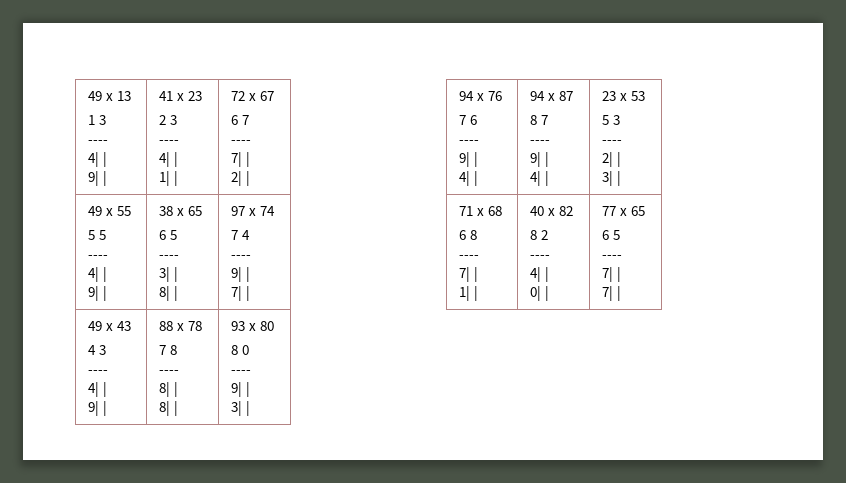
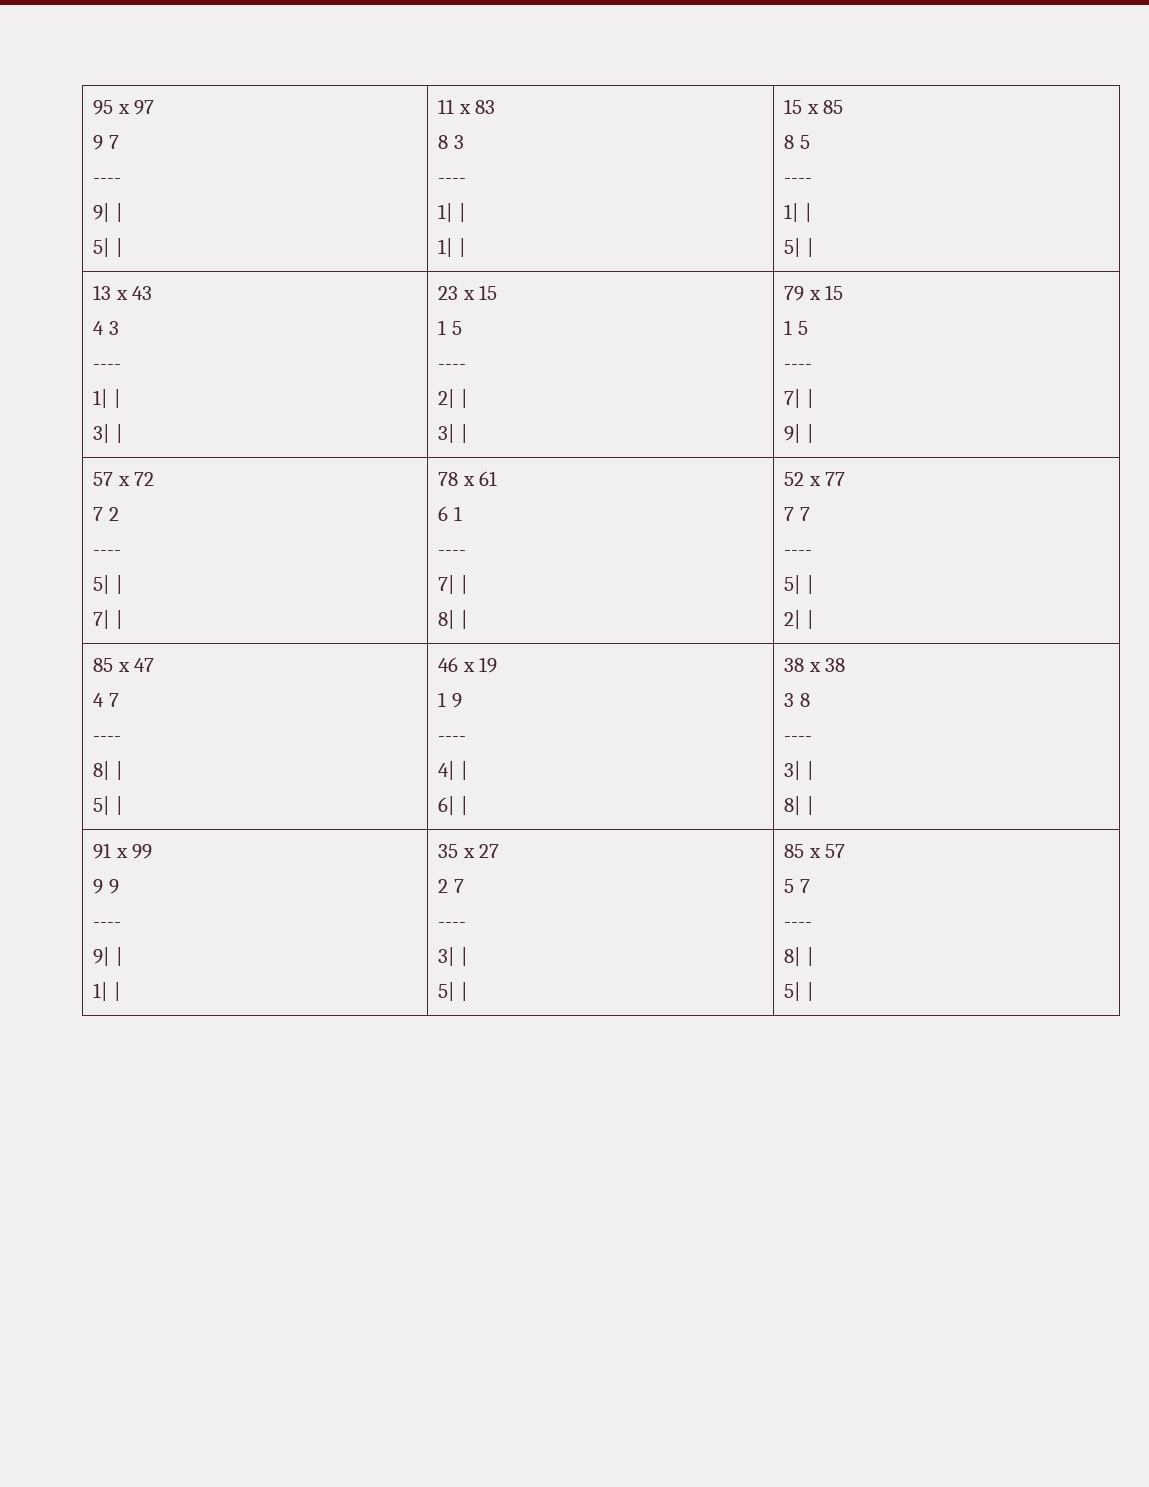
- 49 x 13
- 1 3
+ 95 x 97
+ 9 7
+ ----
+ 9| |
+ 5| | | 11 x 83
+ 8 3
+ ----
+ 1| |
+ 1| | | 15 x 85
+ 8 5
+ ----
+ 1| |
+ 5| |
+ 13 x 43
+ 4 3
+ ----
+ 1| |
+ 3| | | 23 x 15
+ 1 5
+ ----
+ 2| |
+ 3| | | 79 x 15
+ 1 5
+ ----
+ 7| |
+ 9| |
+ 57 x 72
+ 7 2
+ ----
+ 5| |
+ 7| | | 78 x 61
+ 6 1
+ ----
+ 7| |
+ 8| | | 52 x 77
+ 7 7
+ ----
+ 5| |
+ 2| |
+ 85 x 47
+ 4 7
+ ----
+ 8| |
+ 5| | | 46 x 19
+ 1 9
  ----
  4| |
- 9| | | 41 x 23
- 2 3
- ----
- 4| |
- 1| | | 72 x 67
- 6 7
- ----
- 7| |
- 2| |
- 49 x 55
- 5 5
- ----
- 4| |
- 9| | | 38 x 65
- 6 5
+ 6| | | 38 x 38
+ 3 8
  ----
  3| |
- 8| | | 97 x 74
- 7 4
+ 8| |
+ 91 x 99
+ 9 9
  ----
  9| |
- 7| |
- 49 x 43
- 4 3
+ 1| | | 35 x 27
+ 2 7
  ----
- 4| |
- 9| | | 88 x 78
- 7 8
+ 3| |
+ 5| | | 85 x 57
+ 5 7
  ----
  8| |
- 8| | | 93 x 80
- 8 0
- ----
- 9| |
- 3| |
- 94 x 76
- 7 6
- ----
- 9| |
- 4| | | 94 x 87
- 8 7
- ----
- 9| |
- 4| | | 23 x 53
- 5 3
- ----
- 2| |
- 3| |
- 71 x 68
- 6 8
- ----
- 7| |
- 1| | | 40 x 82
- 8 2
- ----
- 4| |
- 0| | | 77 x 65
- 6 5
- ----
- 7| |
- 7| |
+ 5| |

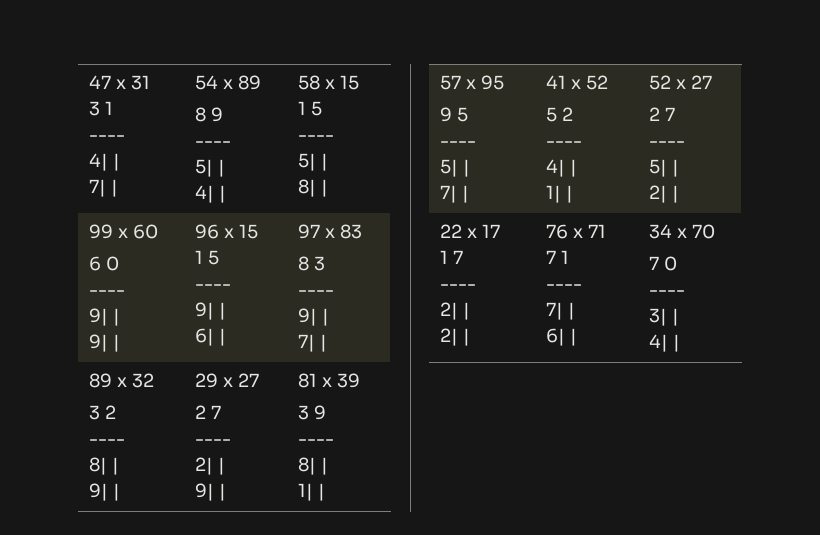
- 95 x 97
- 9 7
+ 47 x 31
+ 3 1
+ ----
+ 4| |
+ 7| | | 54 x 89
+ 8 9
+ ----
+ 5| |
+ 4| | | 58 x 15
+ 1 5
+ ----
+ 5| |
+ 8| |
+ 99 x 60
+ 6 0
  ----
  9| |
- 5| | | 11 x 83
+ 9| | | 96 x 15
+ 1 5
+ ----
+ 9| |
+ 6| | | 97 x 83
  8 3
  ----
- 1| |
- 1| | | 15 x 85
- 8 5
+ 9| |
+ 7| |
+ 89 x 32
+ 3 2
  ----
- 1| |
- 5| |
- 13 x 43
- 4 3
- ----
- 1| |
- 3| | | 23 x 15
- 1 5
+ 8| |
+ 9| | | 29 x 27
+ 2 7
  ----
  2| |
- 3| | | 79 x 15
- 1 5
+ 9| | | 81 x 39
+ 3 9
  ----
- 7| |
- 9| |
+ 8| |
+ 1| |
- 57 x 72
- 7 2
+ 57 x 95
+ 9 5
  ----
  5| |
- 7| | | 78 x 61
- 6 1
+ 7| | | 41 x 52
+ 5 2
  ----
- 7| |
- 8| | | 52 x 77
- 7 7
+ 4| |
+ 1| | | 52 x 27
+ 2 7
- 85 x 47
- 4 7
+ 22 x 17
+ 1 7
  ----
- 8| |
- 5| | | 46 x 19
- 1 9
+ 2| |
+ 2| | | 76 x 71
+ 7 1
  ----
- 4| |
- 6| | | 38 x 38
- 3 8
+ 7| |
+ 6| | | 34 x 70
+ 7 0
  ----
  3| |
- 8| |
- 91 x 99
- 9 9
- ----
- 9| |
- 1| | | 35 x 27
- 2 7
- ----
- 3| |
- 5| | | 85 x 57
- 5 7
- ----
- 8| |
- 5| |
+ 4| |

